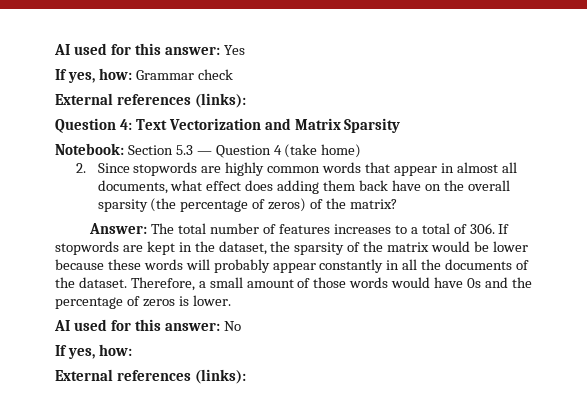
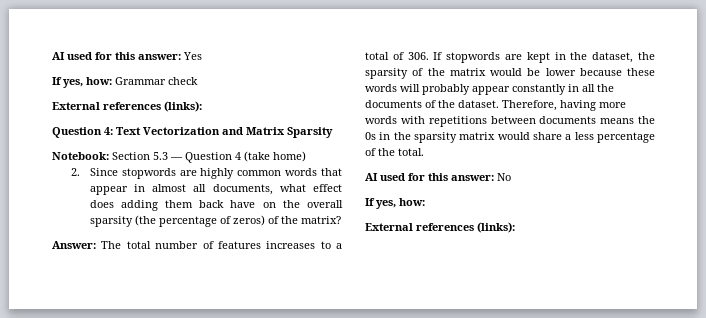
- Therefore, a small amount of those words would have 0s and the percentage of zeros is lower.
+ Therefore, having more words with repetitions between documents means the 0s in the sparsity matrix would share a less percentage of the total.

